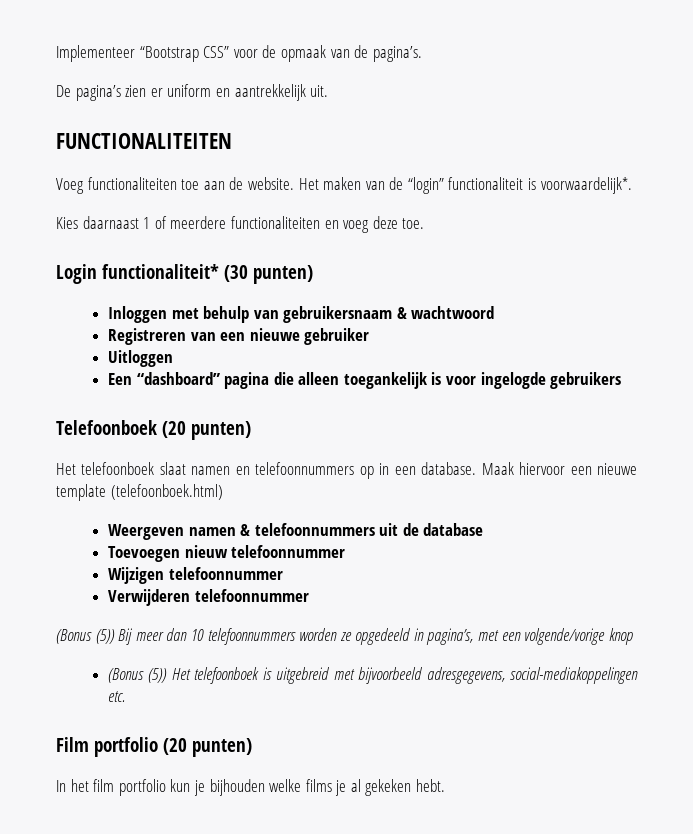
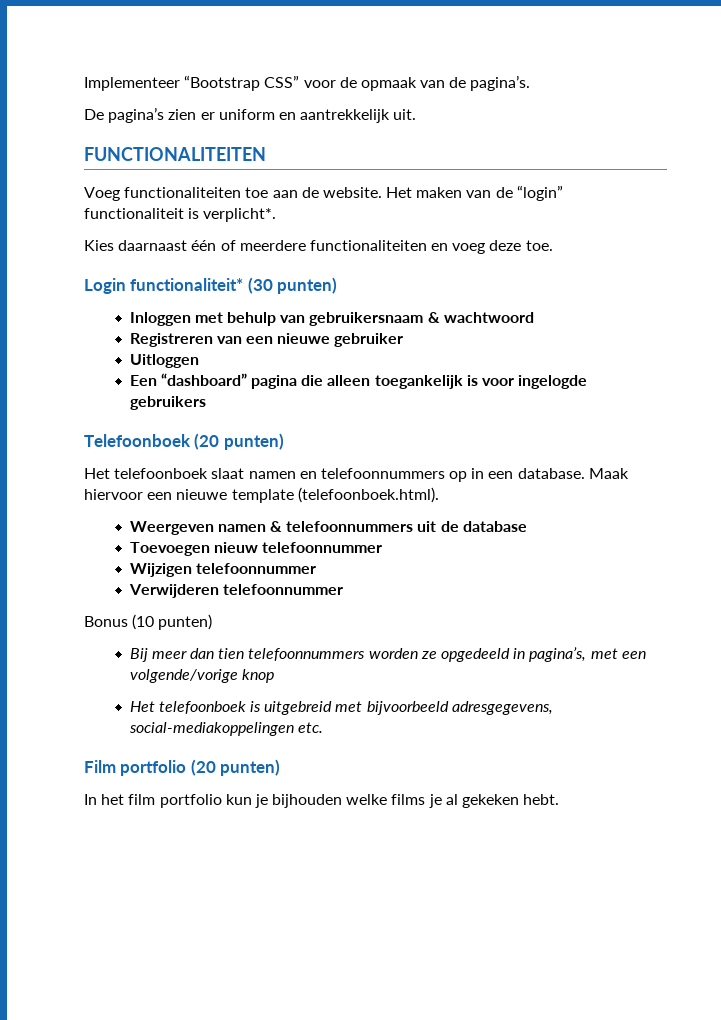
- Het maken van de “login” functionaliteit is voorwaardelijk*.
+ Het maken van de “login” functionaliteit is verplicht*.
- Kies daarnaast 1 of meerdere functionaliteiten en voeg deze toe.
+ Kies daarnaast één of meerdere functionaliteiten en voeg deze toe.
- Maak hiervoor een nieuwe template (telefoonboek.html)
+ Maak hiervoor een nieuwe template (telefoonboek.html).
- (Bonus (5)) Bij meer dan 10 telefoonnummers worden ze opgedeeld in pagina’s, met een volgende/vorige knop
+ Bonus (10 punten)
+ Bij meer dan tien telefoonnummers worden ze opgedeeld in pagina’s, met een volgende/vorige knop
- (Bonus (5)) Het telefoonboek is uitgebreid met bijvoorbeeld adresgegevens, social-mediakoppelingen etc.
+ Het telefoonboek is uitgebreid met bijvoorbeeld adresgegevens, social-mediakoppelingen etc.

